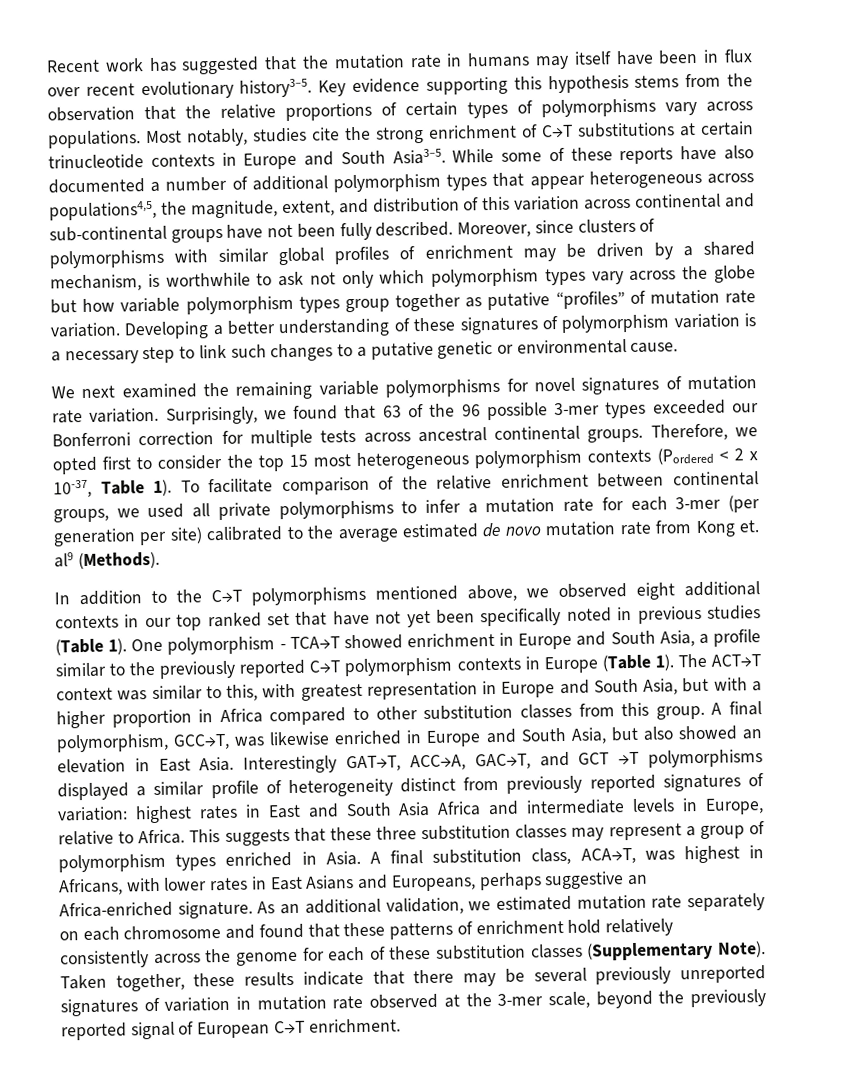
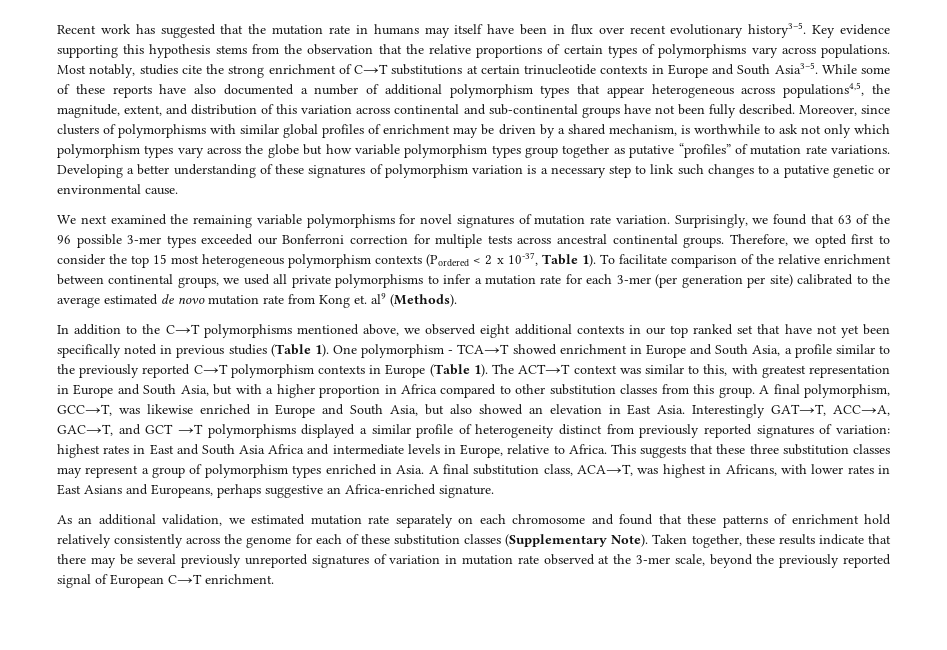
- Moreover, since clusters of polymorphisms with similar global profiles of enrichment may be driven by a shared mechanism, is worthwhile to ask not only which polymorphism types vary across the globe but how variable polymorphism types group together as putative “profiles” of mutation rate variation.
+ Moreover, since clusters of polymorphisms with similar global profiles of enrichment may be driven by a shared mechanism, is worthwhile to ask not only which polymorphism types vary across the globe but how variable polymorphism types group together as putative “profiles” of mutation rate variations.
- A final substitution class, ACA→T, was highest in Africans, with lower rates in East Asians and Europeans, perhaps suggestive an Africa-enriched signature. As an additional validation, we estimated mutation rate separately on each chromosome and found that these patterns of enrichment hold relatively consistently across the genome for each of these substitution classes (Supplementary Note).
+ A final substitution class, ACA→T, was highest in Africans, with lower rates in East Asians and Europeans, perhaps suggestive an Africa-enriched signature.
+ As an additional validation, we estimated mutation rate separately on each chromosome and found that these patterns of enrichment hold relatively consistently across the genome for each of these substitution classes (Supplementary Note).

